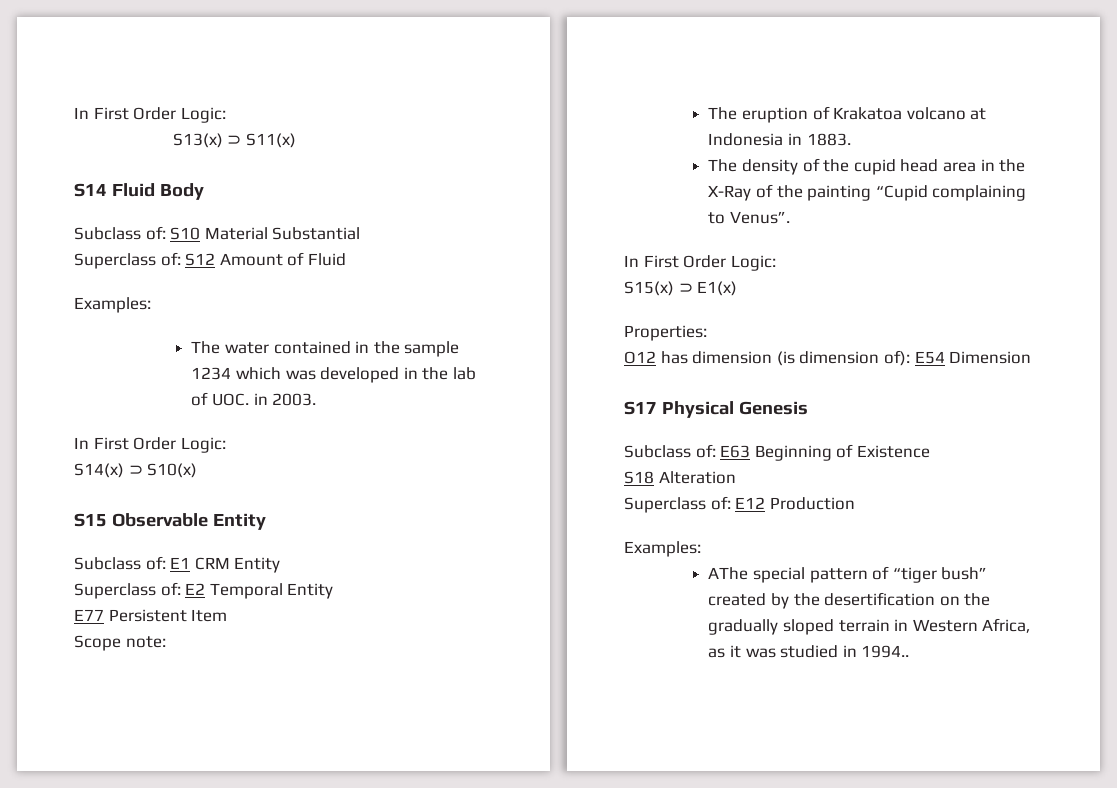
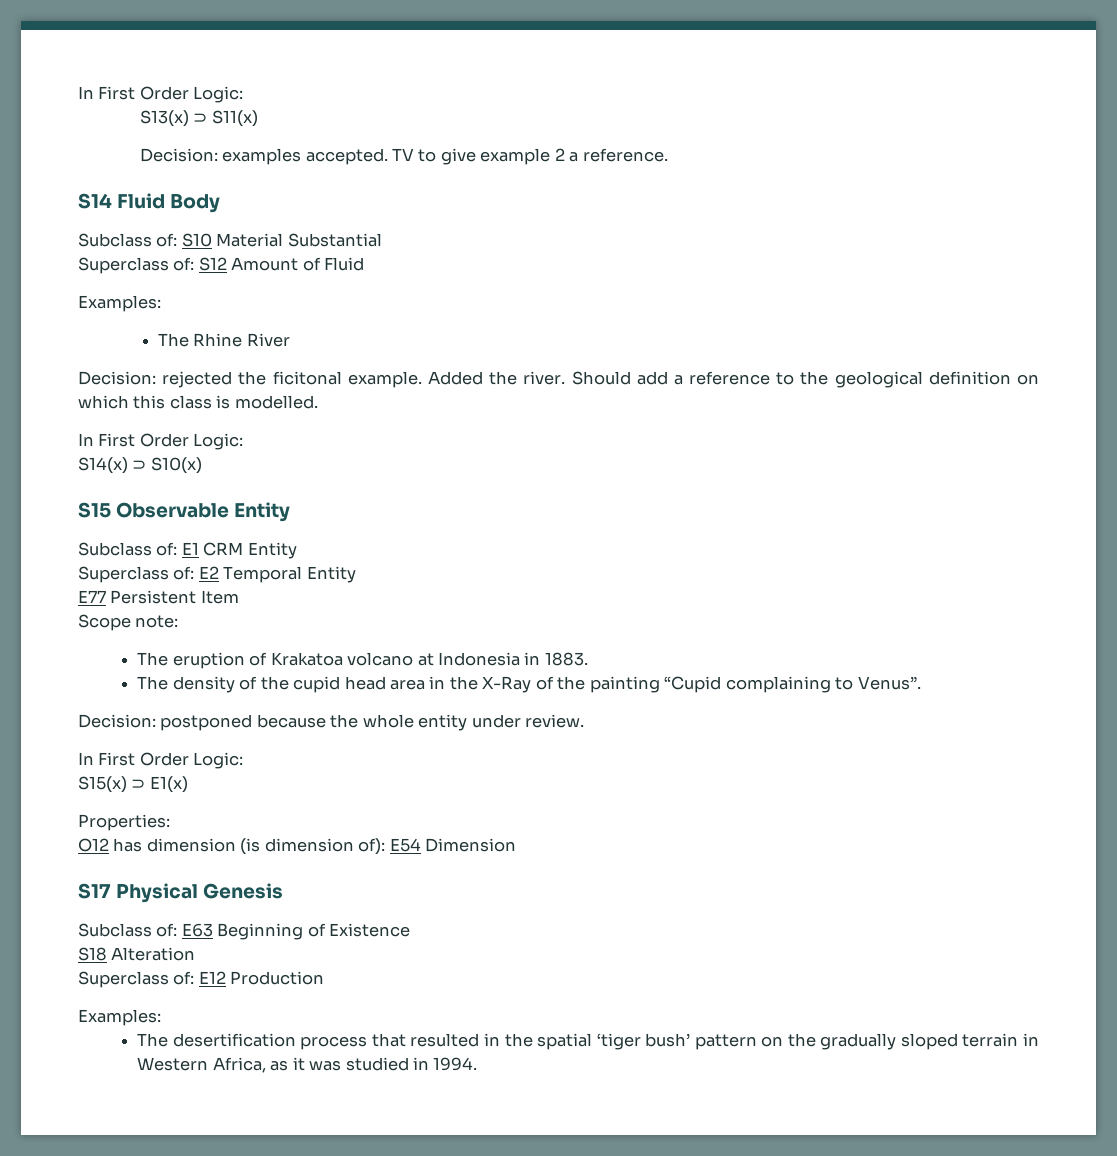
+ Decision: examples accepted. TV to give example 2 a reference.
- The water contained in the sample 1234 which was developed in the lab of UOC. in 2003.
+ The Rhine River
+ Decision: rejected the ficitonal example. Added the river. Should add a reference to the geological definition on which this class is modelled.
+ Decision: postponed because the whole entity under review.
- AThe special pattern of “tiger bush” created by the desertification on the gradually sloped terrain in Western Africa, as it was studied in 1994..
+ The desertification process that resulted in the spatial ‘tiger bush’ pattern on the gradually sloped terrain in Western Africa, as it was studied in 1994.

